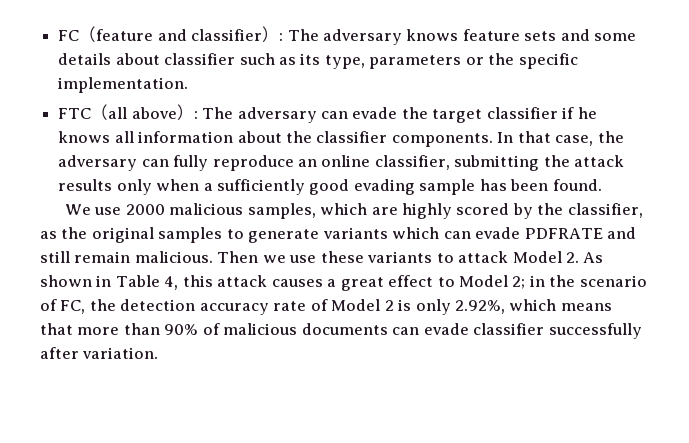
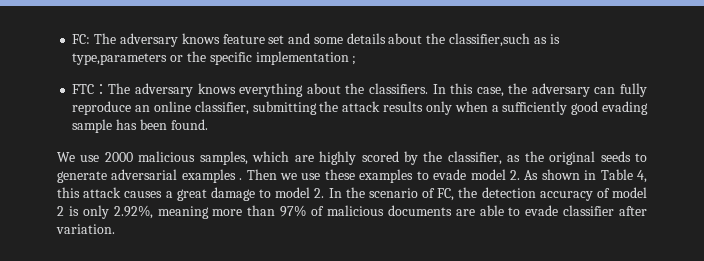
- FC（feature and classifier）: The adversary knows feature sets and some details about classifier such as its type, parameters or the specific implementation.
- FTC（all above）: The adversary can evade the target classifier if he knows all information about the classifier components. In that case, the adversary can fully reproduce an online classifier, submitting the attack results only when a sufficiently good evading sample has been found.
+ FC: The adversary knows feature set and some details about the classifier,such as is type,parameters or the specific implementation ;
+ FTC：The adversary knows everything about the classifiers. In this case, the adversary can fully reproduce an online classifier, submitting the attack results only when a sufficiently good evading sample has been found.
- We use 2000 malicious samples, which are highly scored by the classifier, as the original samples to generate variants which can evade PDFRATE and still remain malicious. Then we use these variants to attack Model 2. As shown in Table 4, this attack causes a great effect to Model 2; in the scenario of FC, the detection accuracy rate of Model 2 is only 2.92%, which means that more than 90% of malicious documents can evade classifier successfully after variation.
+ We use 2000 malicious samples, which are highly scored by the classifier, as the original seeds to generate adversarial examples . Then we use these examples to evade model 2. As shown in Table 4, this attack causes a great damage to model 2. In the scenario of FC, the detection accuracy of model 2 is only 2.92%, meaning more than 97% of malicious documents are able to evade classifier after variation.

